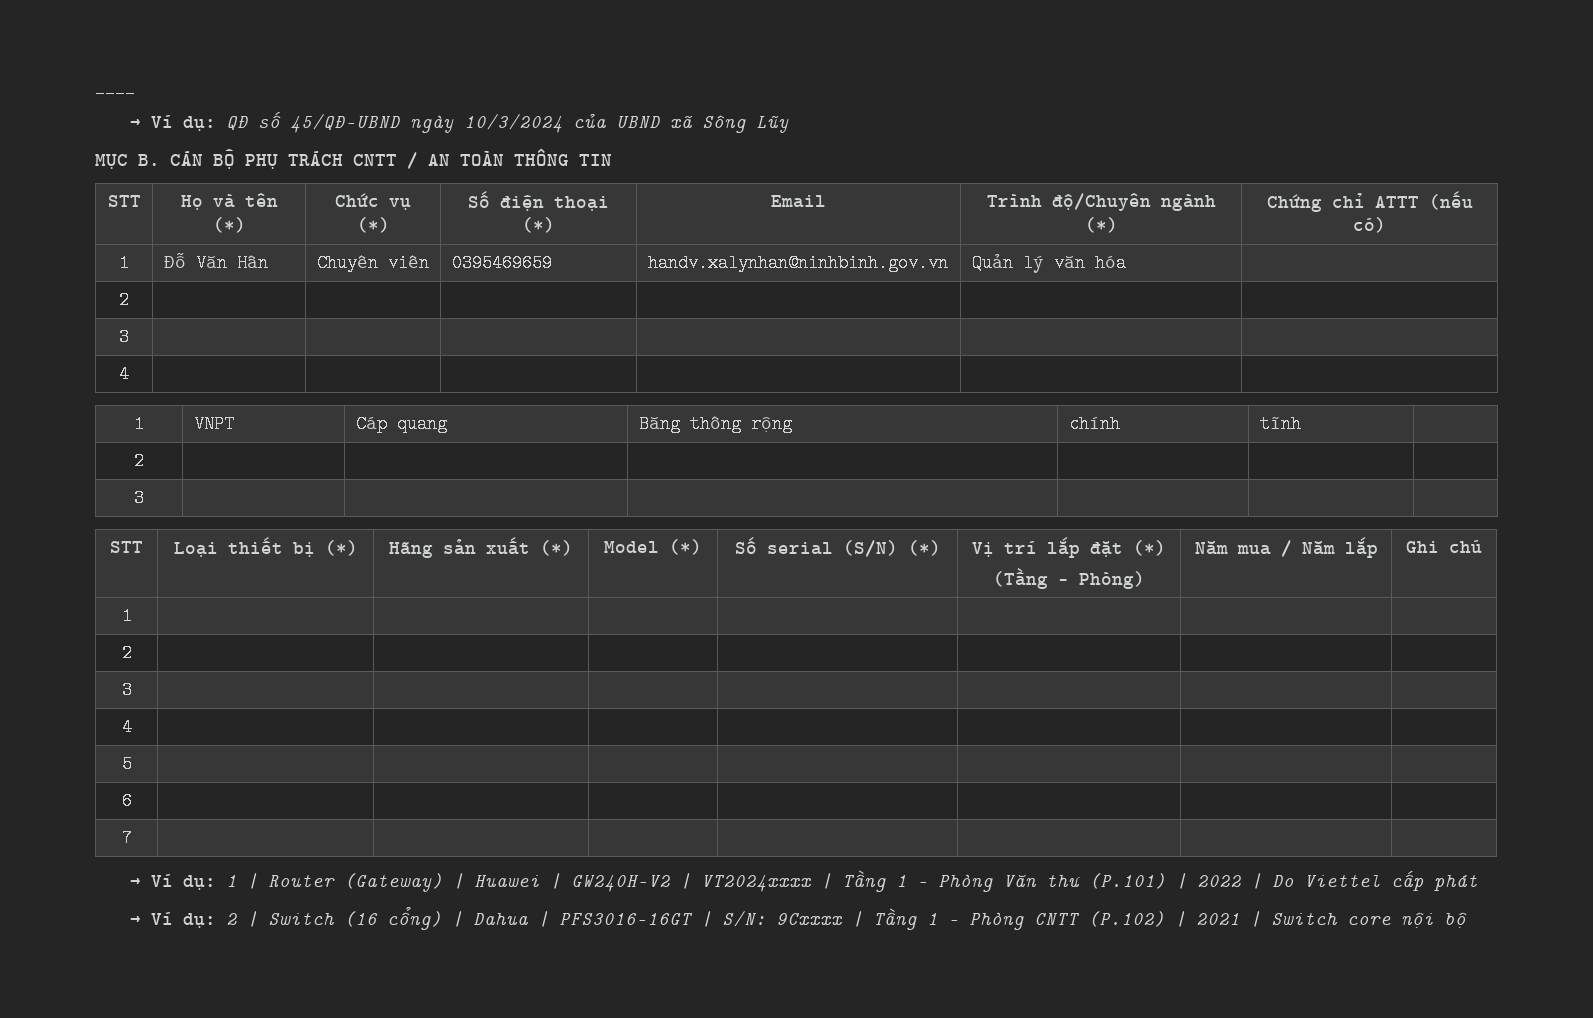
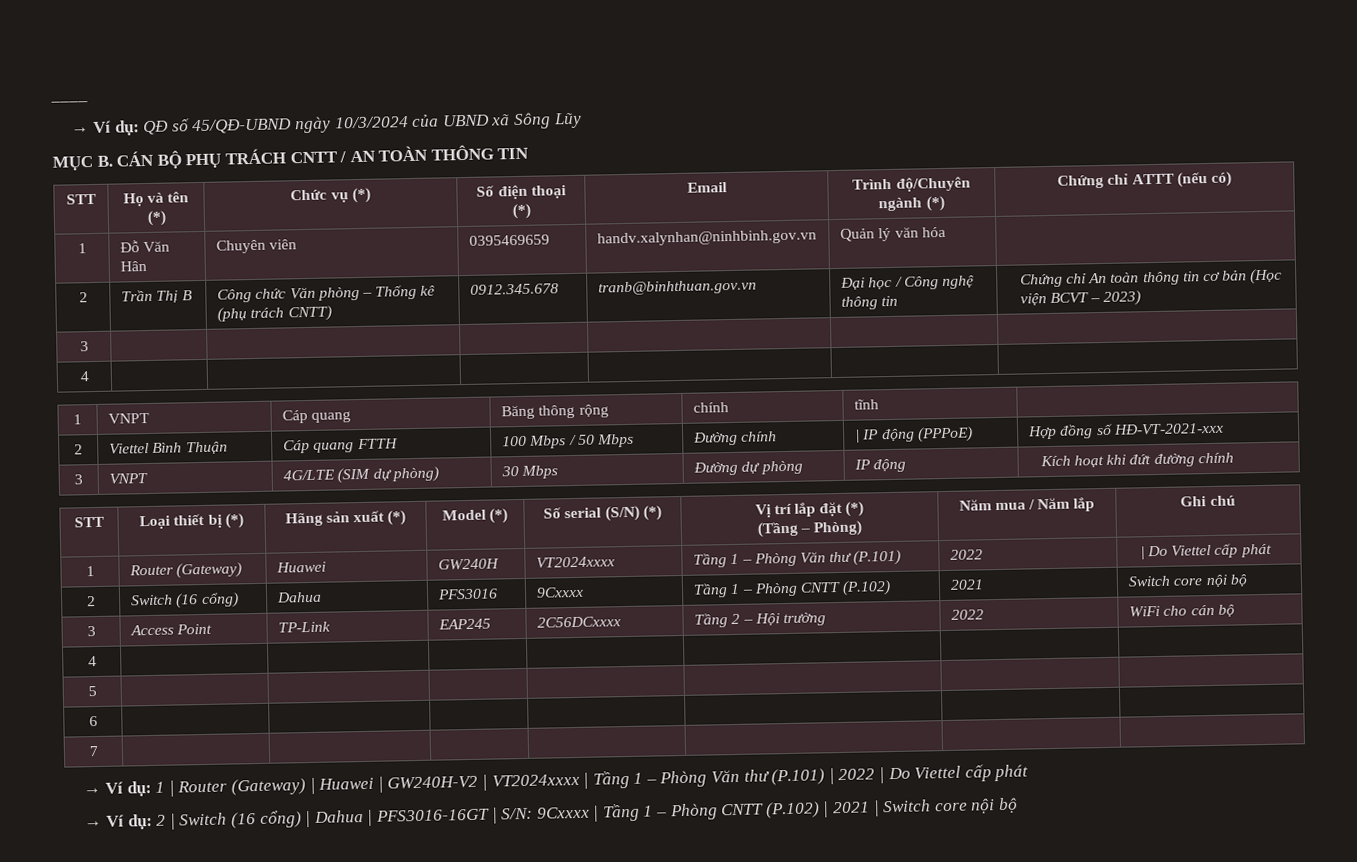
  1 | Đỗ Văn Hân | Chuyên viên | 0395469659 | handv.xalynhan@ninhbinh.gov.vn | Quản lý văn hóa |
- 2 | | | | | |
+ 2 | Trần Thị B | Công chức Văn phòng – Thống kê (phụ trách CNTT) | 0912.345.678 | tranb@binhthuan.gov.vn | Đại học / Công nghệ thông tin | Chứng chỉ An toàn thông tin cơ bản (Học viện BCVT – 2023)
  1 | VNPT | Cáp quang | Băng thông rộng | chính | tĩnh |
- 2 | | | | | |
- 3 | | | | | |
+ 2 | Viettel Bình Thuận | Cáp quang FTTH | 100 Mbps / 50 Mbps | Đường chính | | IP động (PPPoE) | Hợp đồng số HĐ-VT-2021-xxx
+ 3 | VNPT | 4G/LTE (SIM dự phòng) | 30 Mbps | Đường dự phòng | IP động | Kích hoạt khi đứt đường chính
- 1 | | | | | | |
- 2 | | | | | | |
- 3 | | | | | | |
+ 1 | Router (Gateway) | Huawei | GW240H | VT2024xxxx | Tầng 1 – Phòng Văn thư (P.101) | 2022 | | Do Viettel cấp phát
+ 2 | Switch (16 cổng) | Dahua | PFS3016 | 9Cxxxx | Tầng 1 – Phòng CNTT (P.102) | 2021 | Switch core nội bộ
+ 3 | Access Point | TP-Link | EAP245 | 2C56DCxxxx | Tầng 2 – Hội trường | 2022 | WiFi cho cán bộ

